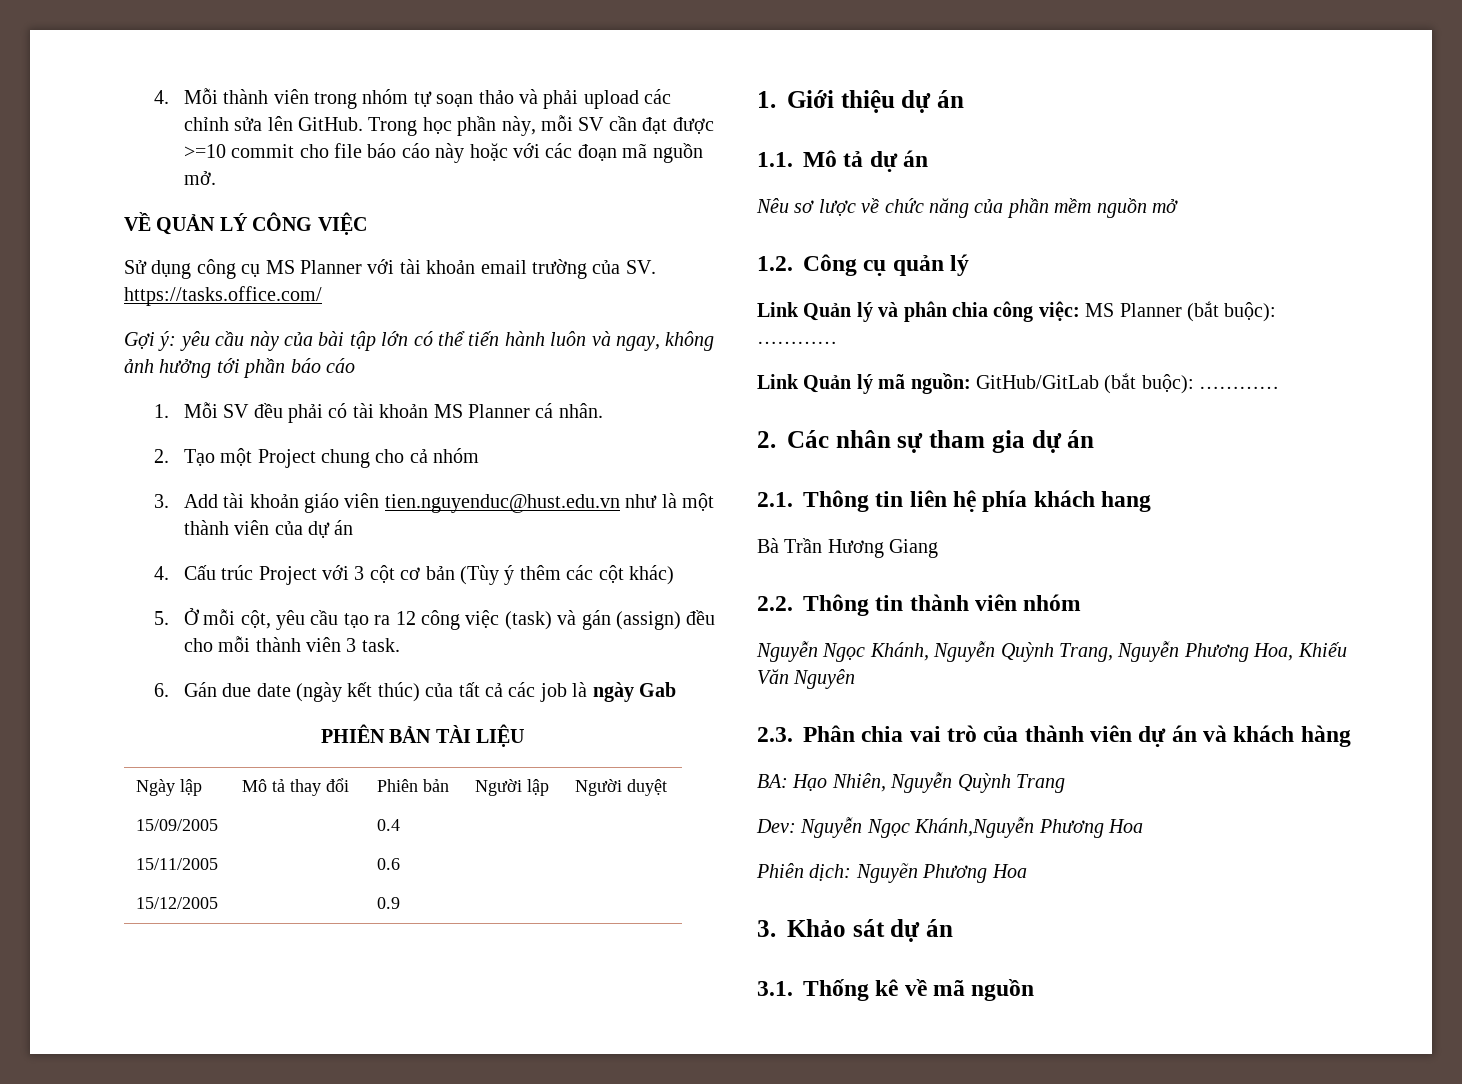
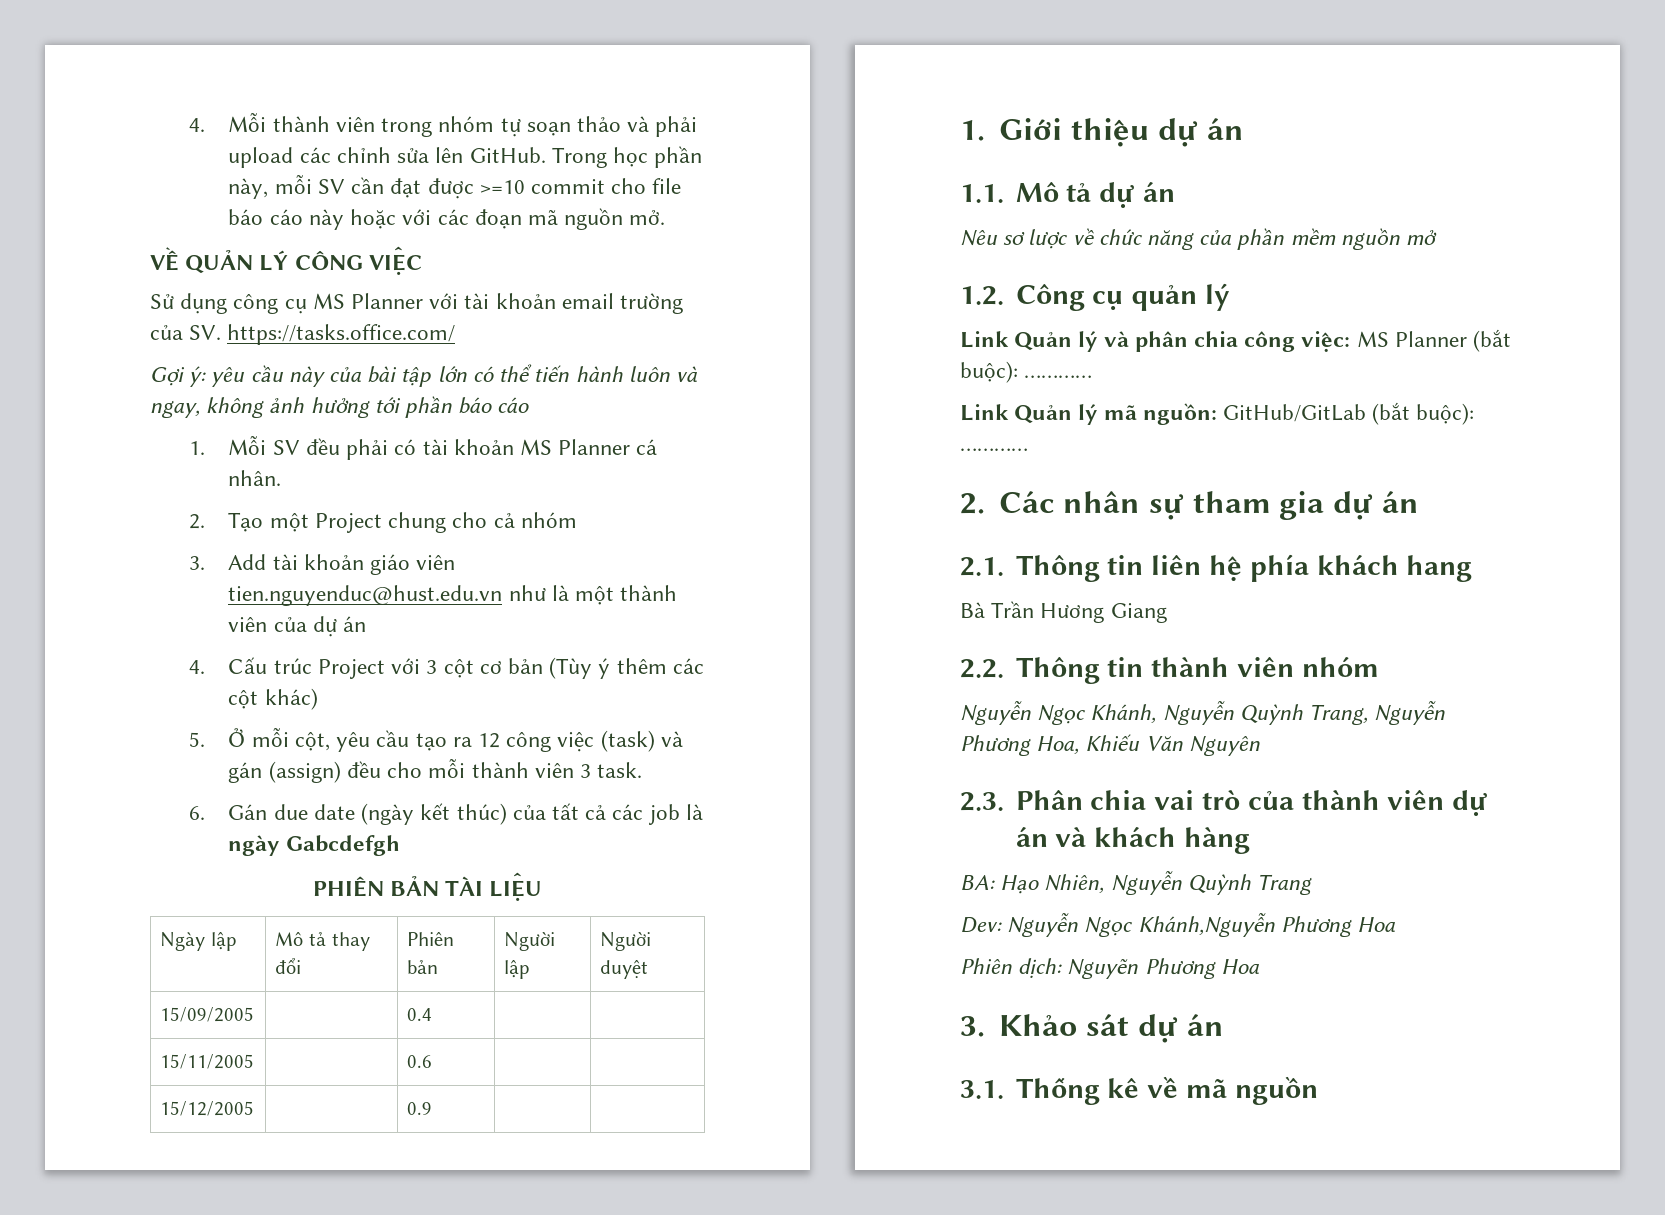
- 6. Gán due date (ngày kết thúc) của tất cả các job là ngày Gab
+ 6. Gán due date (ngày kết thúc) của tất cả các job là ngày Gabcdefgh

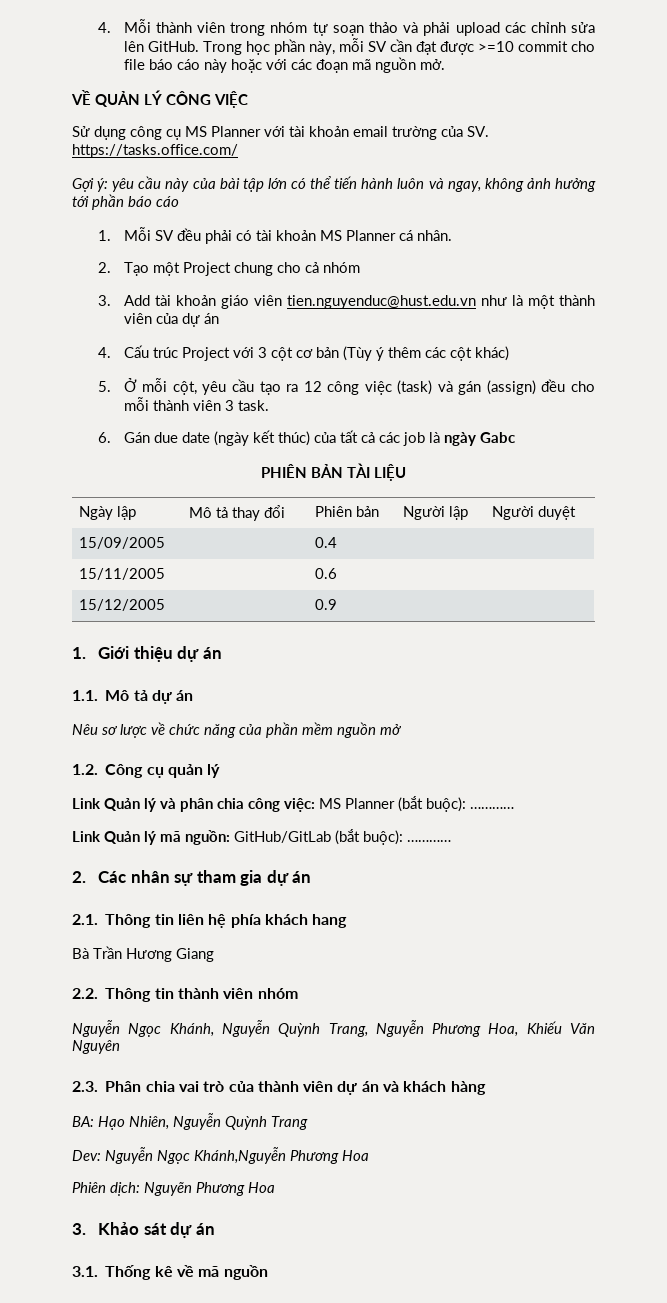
- 6. Gán due date (ngày kết thúc) của tất cả các job là ngày Gabcdefgh
+ 6. Gán due date (ngày kết thúc) của tất cả các job là ngày Gabc

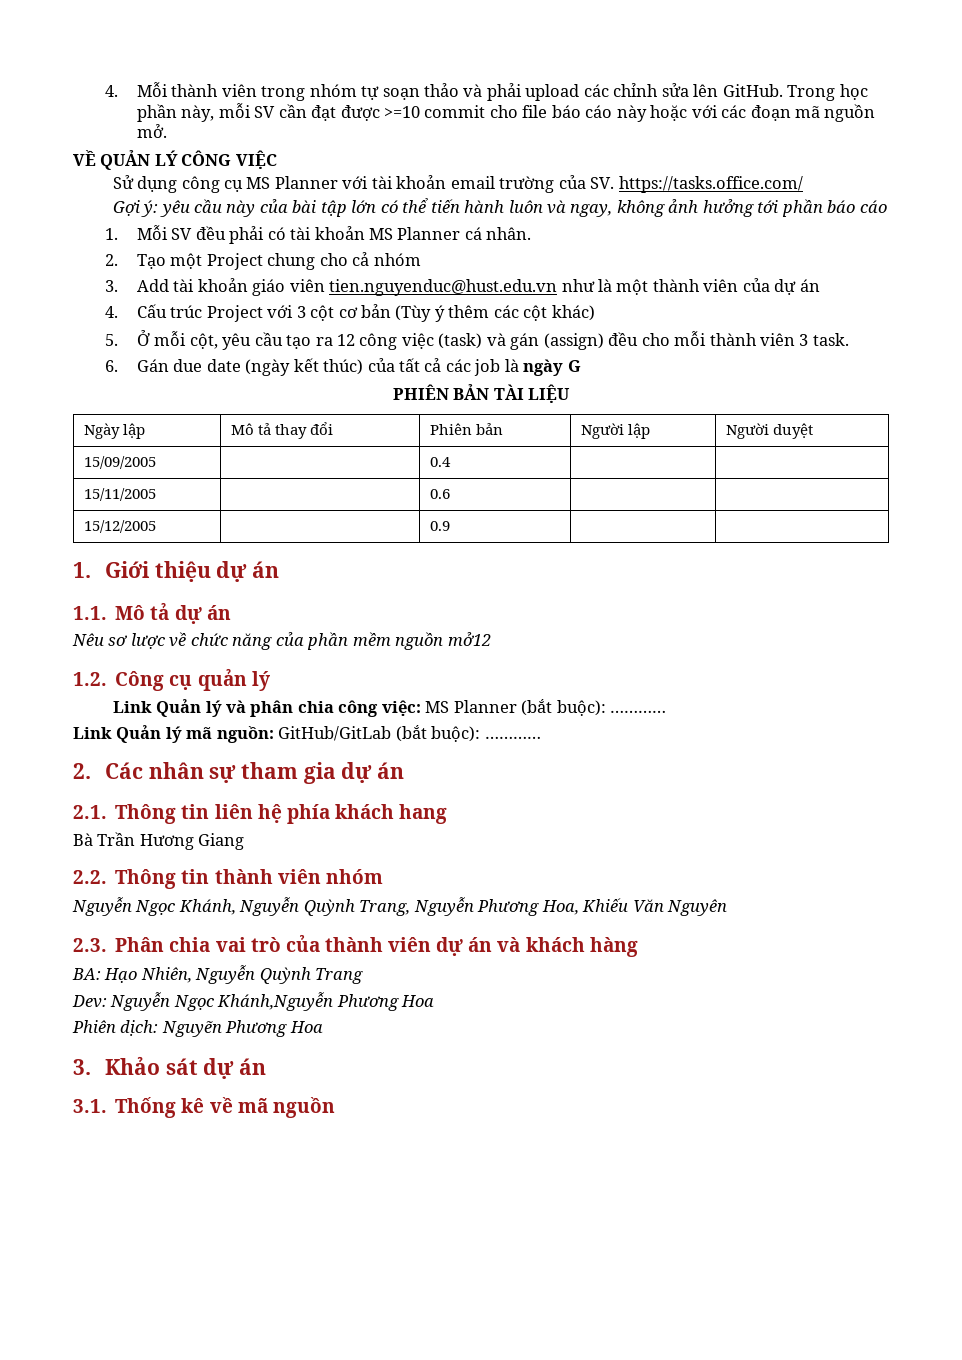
- 6. Gán due date (ngày kết thúc) của tất cả các job là ngày Gabc
+ 6. Gán due date (ngày kết thúc) của tất cả các job là ngày G
- Nêu sơ lược về chức năng của phần mềm nguồn mở
+ Nêu sơ lược về chức năng của phần mềm nguồn mở12

